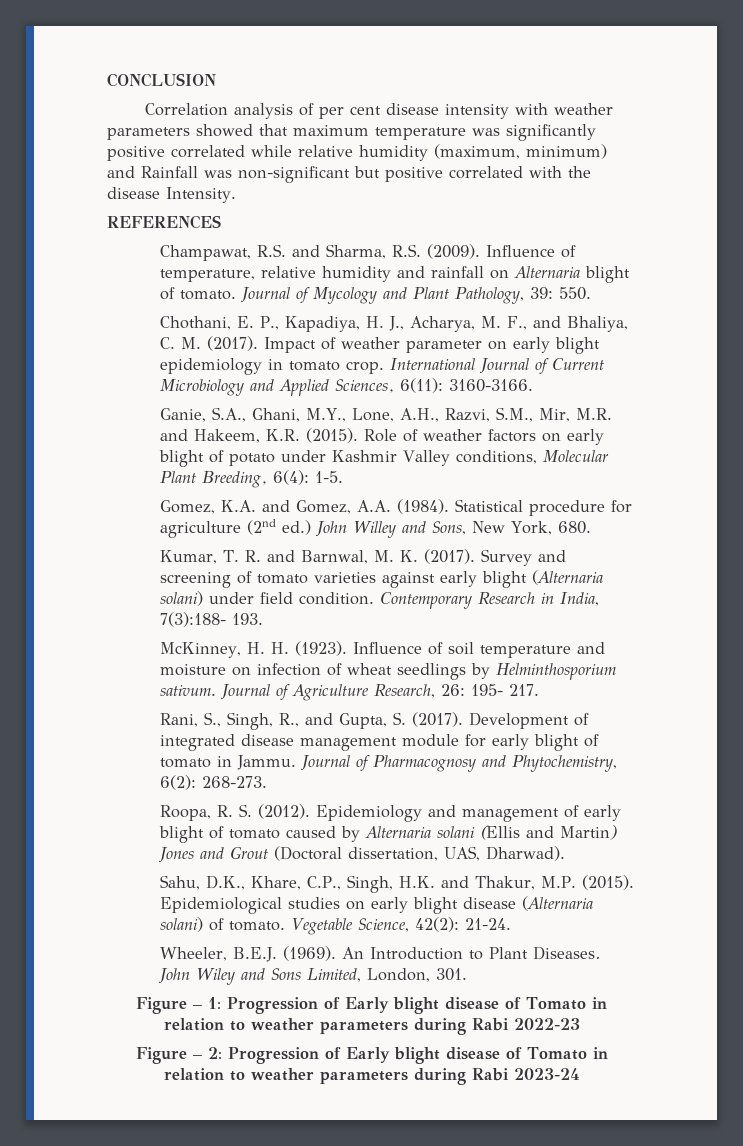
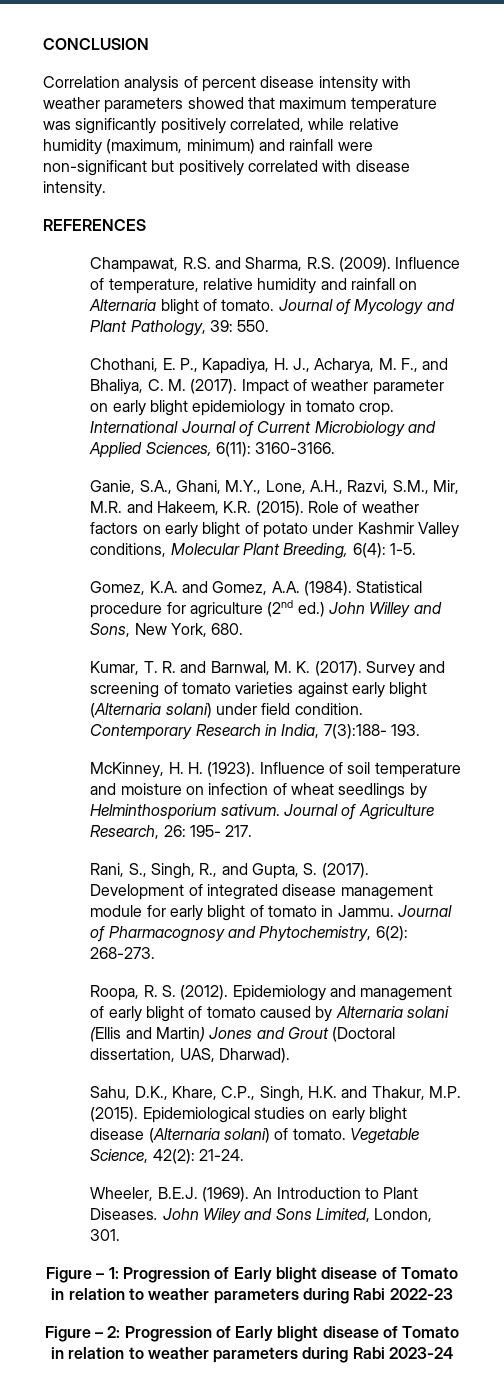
- Correlation analysis of per cent disease intensity with weather parameters showed that maximum temperature was significantly positive correlated while relative humidity (maximum, minimum) and Rainfall was non-significant but positive correlated with the disease Intensity.
+ Correlation analysis of percent disease intensity with weather parameters showed that maximum temperature was significantly positively correlated, while relative humidity (maximum, minimum) and rainfall were non-significant but positively correlated with disease intensity.

